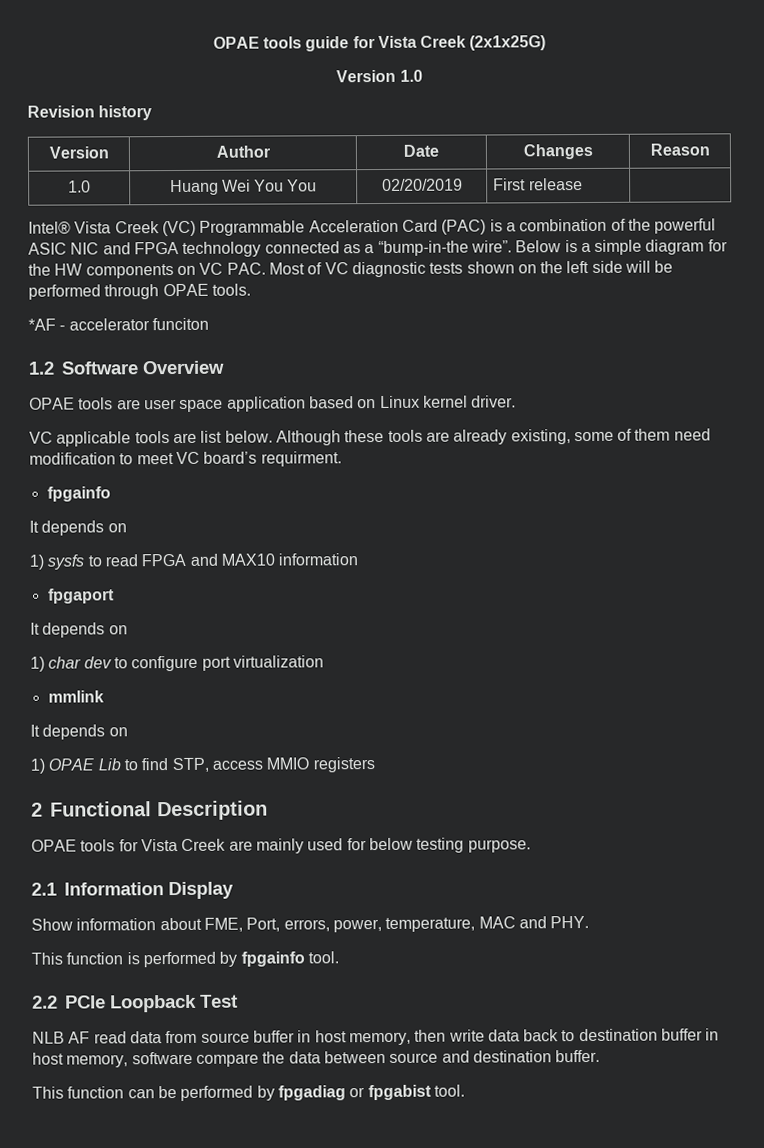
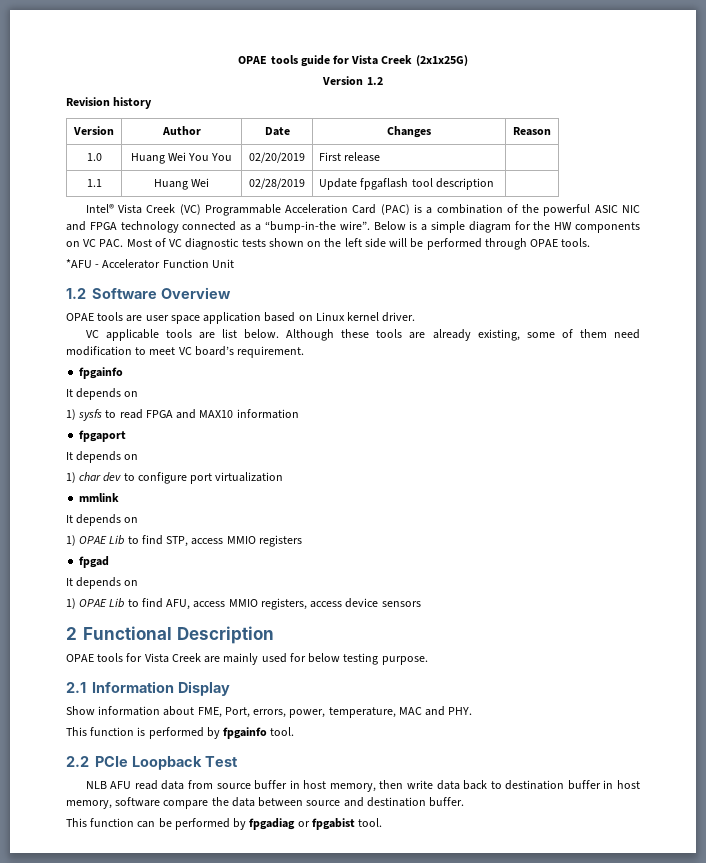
- Version 1.0
+ Version 1.2
+ 1.1 | Huang Wei | 02/28/2019 | Update fpgaflash tool description |
- *AF - accelerator funciton
+ *AFU - Accelerator Function Unit
- Although these tools are already existing, some of them need modification to meet VC board’s requirment.
+ Although these tools are already existing, some of them need modification to meet VC board’s requirement.
+ fpgad
+ It depends on
+ 1) OPAE Lib to find AFU, access MMIO registers, access device sensors
- NLB AF read data from source buffer in host memory, then write data back to destination buffer in host memory, software compare the data between source and destination buffer.
+ NLB AFU read data from source buffer in host memory, then write data back to destination buffer in host memory, software compare the data between source and destination buffer.

